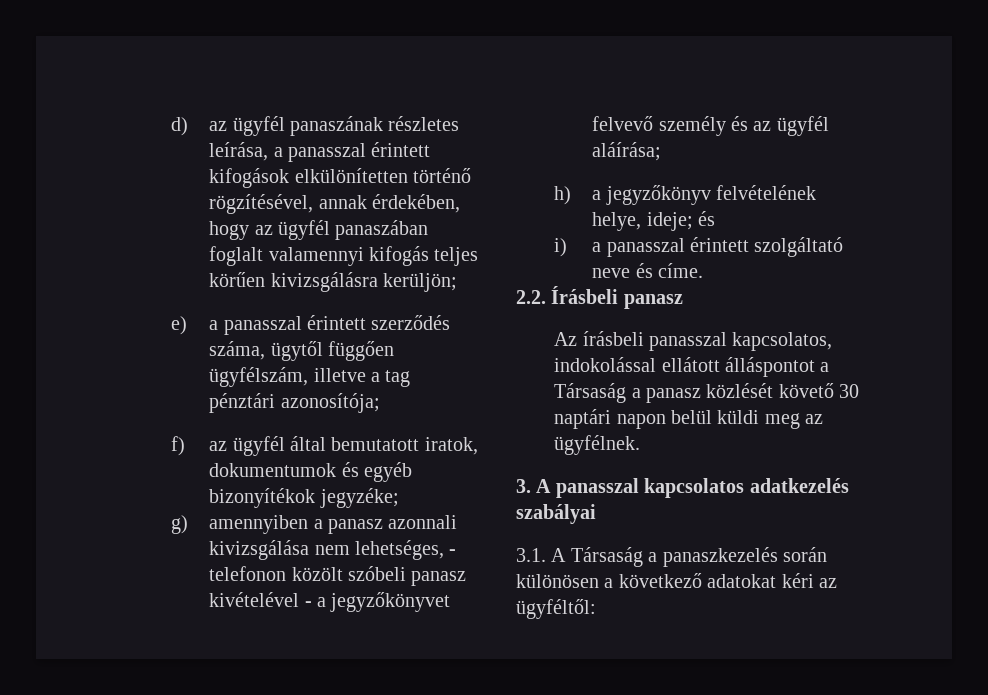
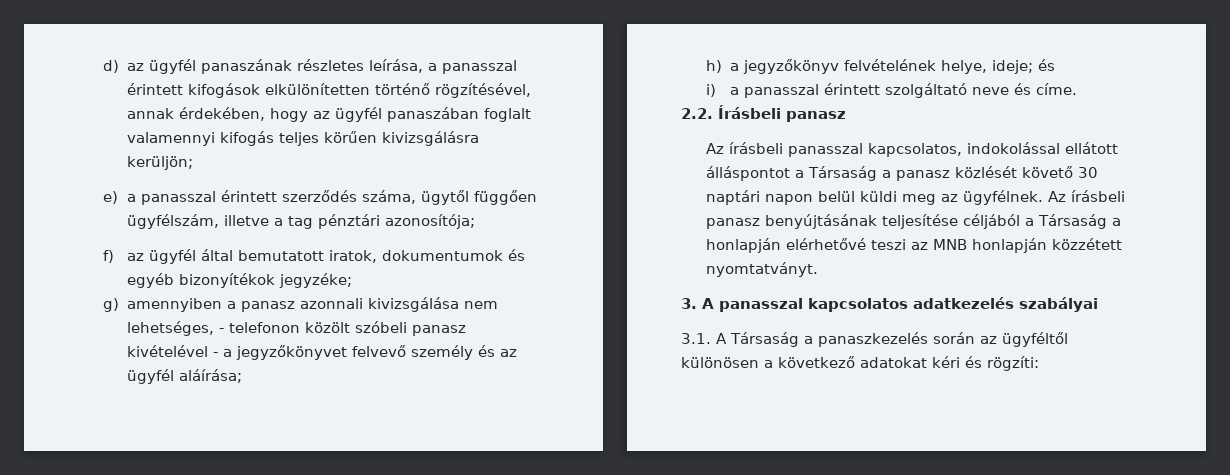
+ Az írásbeli panasz benyújtásának teljesítése céljából a Társaság a honlapján elérhetővé teszi az MNB honlapján közzétett nyomtatványt.
- 3.1. A Társaság a panaszkezelés során különösen a következő adatokat kéri az ügyféltől:
+ 3.1. A Társaság a panaszkezelés során az ügyféltől különösen a következő adatokat kéri és rögzíti:

